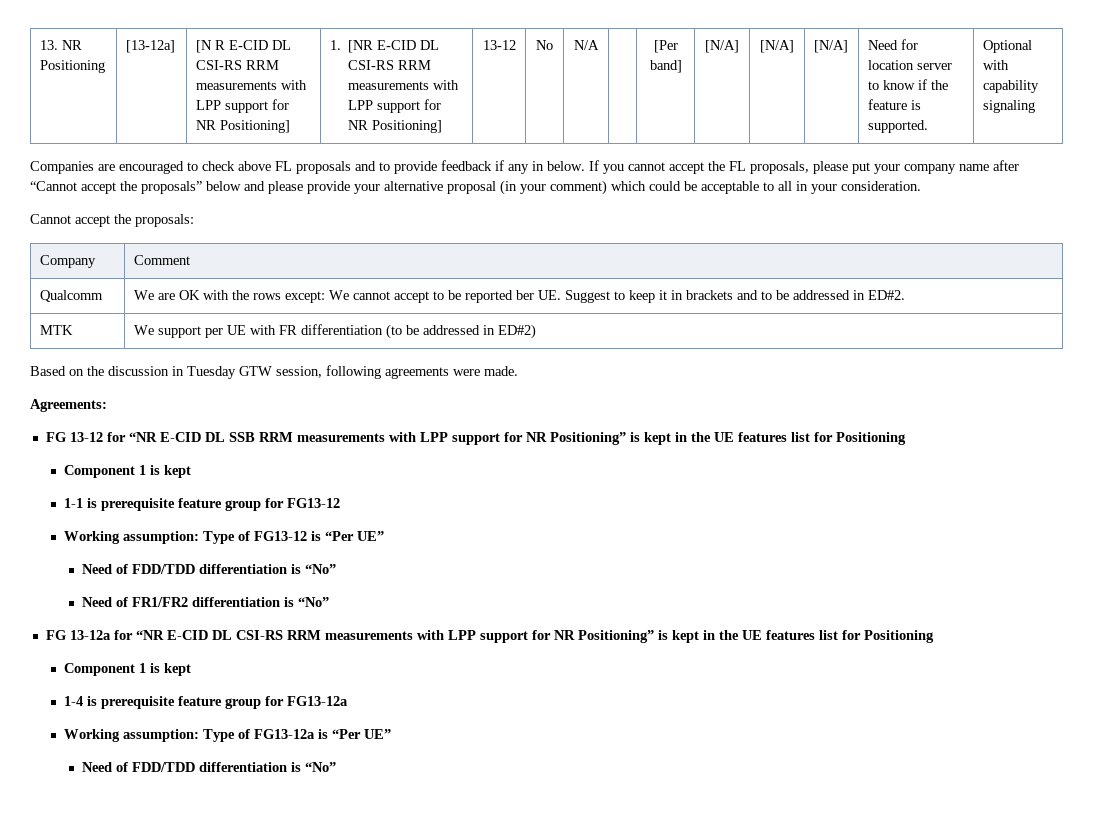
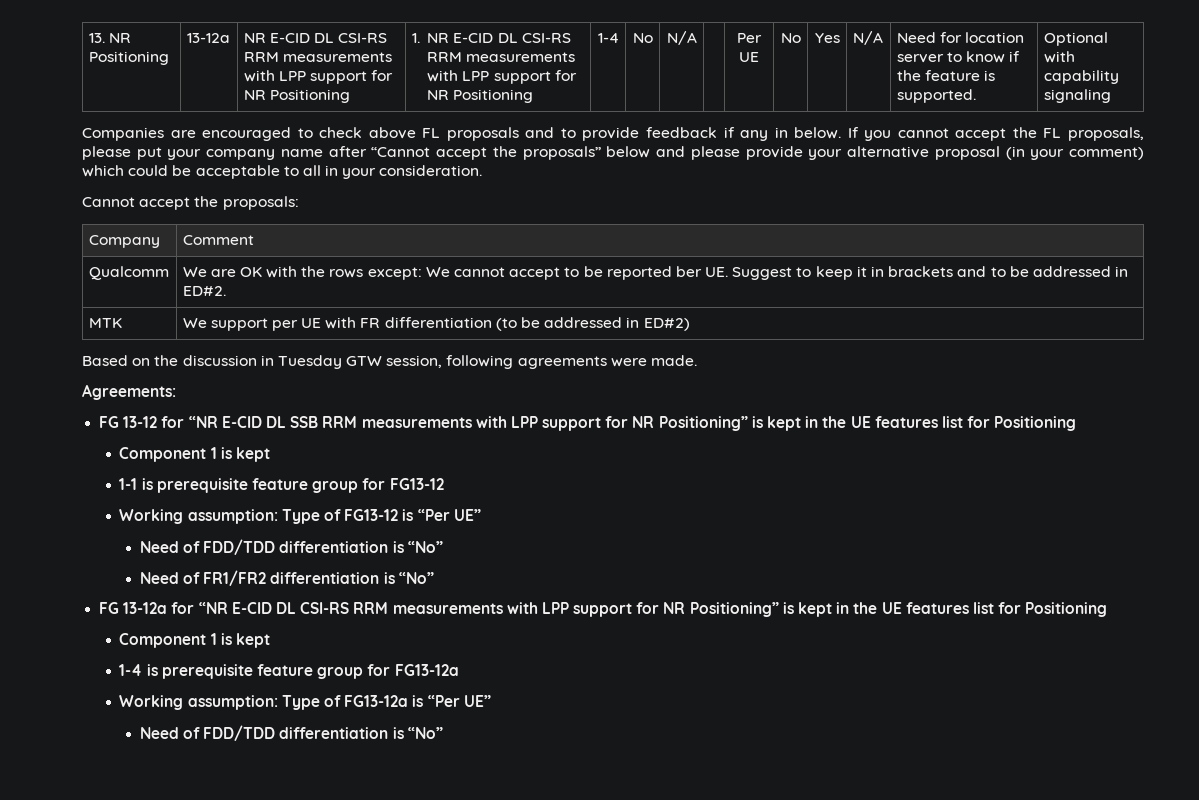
- [13-12a] | [N R E-CID DL CSI-RS RRM measurements with LPP support for NR Positioning]
+ 13-12a | NR E-CID DL CSI-RS RRM measurements with LPP support for NR Positioning
- 1. [NR E-CID DL CSI-RS RRM measurements with LPP support for NR Positioning] | 13-12
+ 1. NR E-CID DL CSI-RS RRM measurements with LPP support for NR Positioning | 1-4
- [Per band] | [N/A] | [N/A] | [N/A]
+ Per UE | No | Yes | N/A

